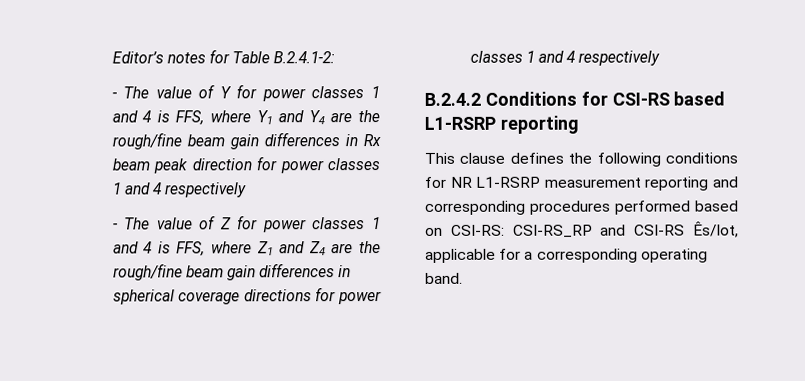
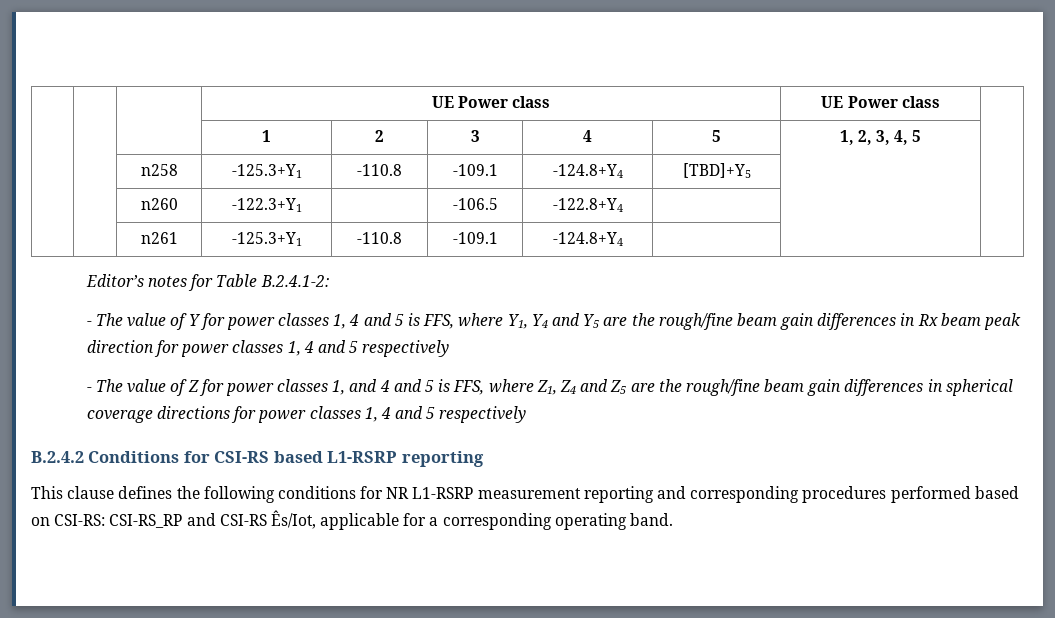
+ | | | UE Power class | UE Power class |
+ | | | 1 | 2 | 3 | 4 | 5 | 1, 2, 3, 4, 5 |
+ | | n258 | -125.3+Y1 | -110.8 | -109.1 | -124.8+Y4 | [TBD]+Y5 | |
+ | | n260 | -122.3+Y1 | | -106.5 | -122.8+Y4 | | |
+ | | n261 | -125.3+Y1 | -110.8 | -109.1 | -124.8+Y4 | | |
- - The value of Y for power classes 1 and 4 is FFS, where Y1 and Y4 are the rough/fine beam gain differences in Rx beam peak direction for power classes 1 and 4 respectively
+ - The value of Y for power classes 1, 4 and 5 is FFS, where Y1, Y4 and Y5 are the rough/fine beam gain differences in Rx beam peak direction for power classes 1, 4 and 5 respectively
- - The value of Z for power classes 1 and 4 is FFS, where Z1 and Z4 are the rough/fine beam gain differences in spherical coverage directions for power classes 1 and 4 respectively
+ - The value of Z for power classes 1, and 4 and 5 is FFS, where Z1, Z4 and Z5 are the rough/fine beam gain differences in spherical coverage directions for power classes 1, 4 and 5 respectively

